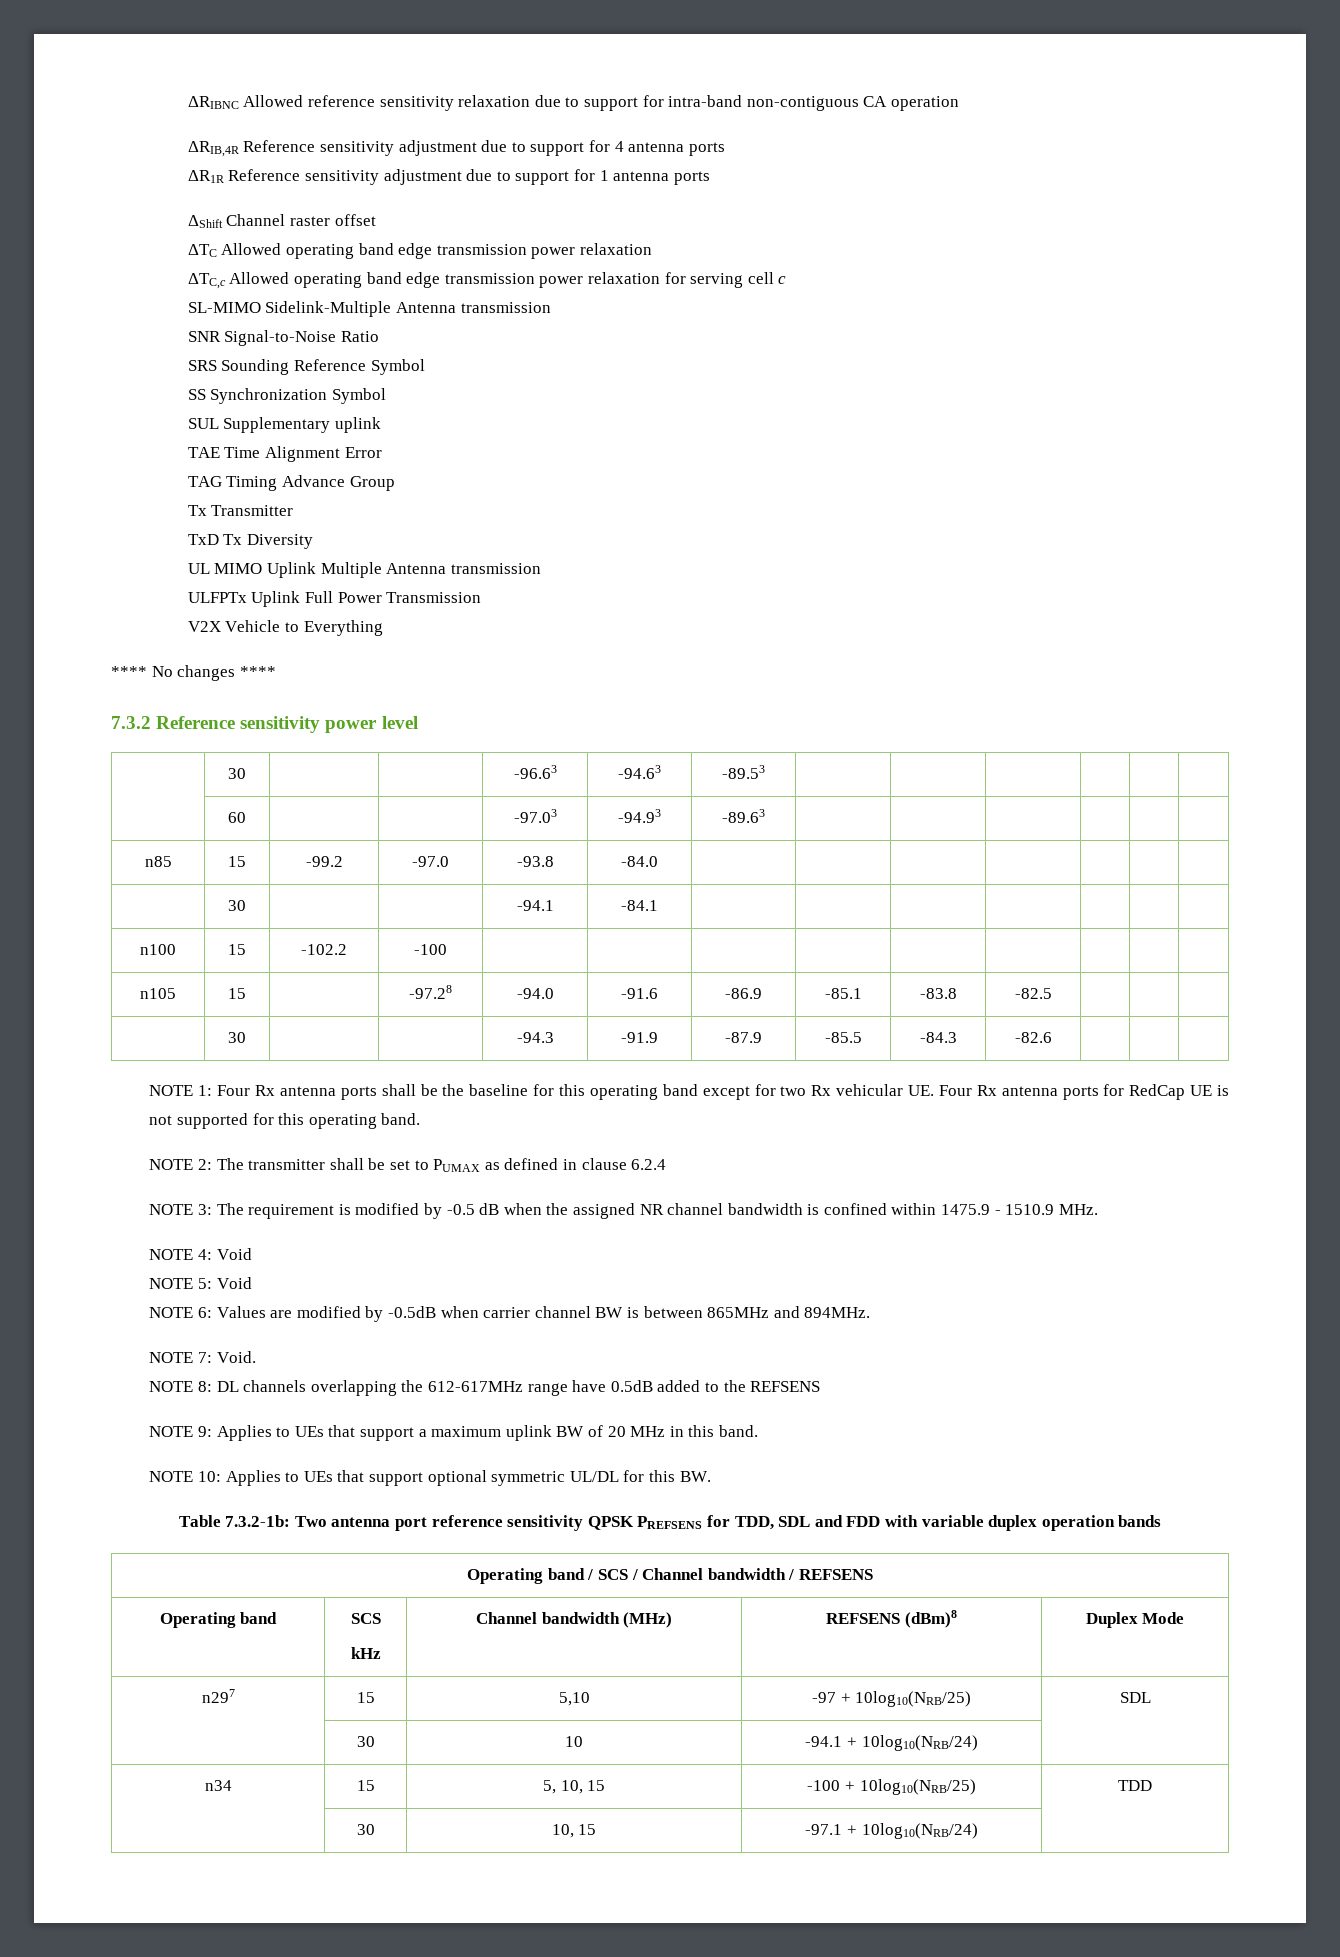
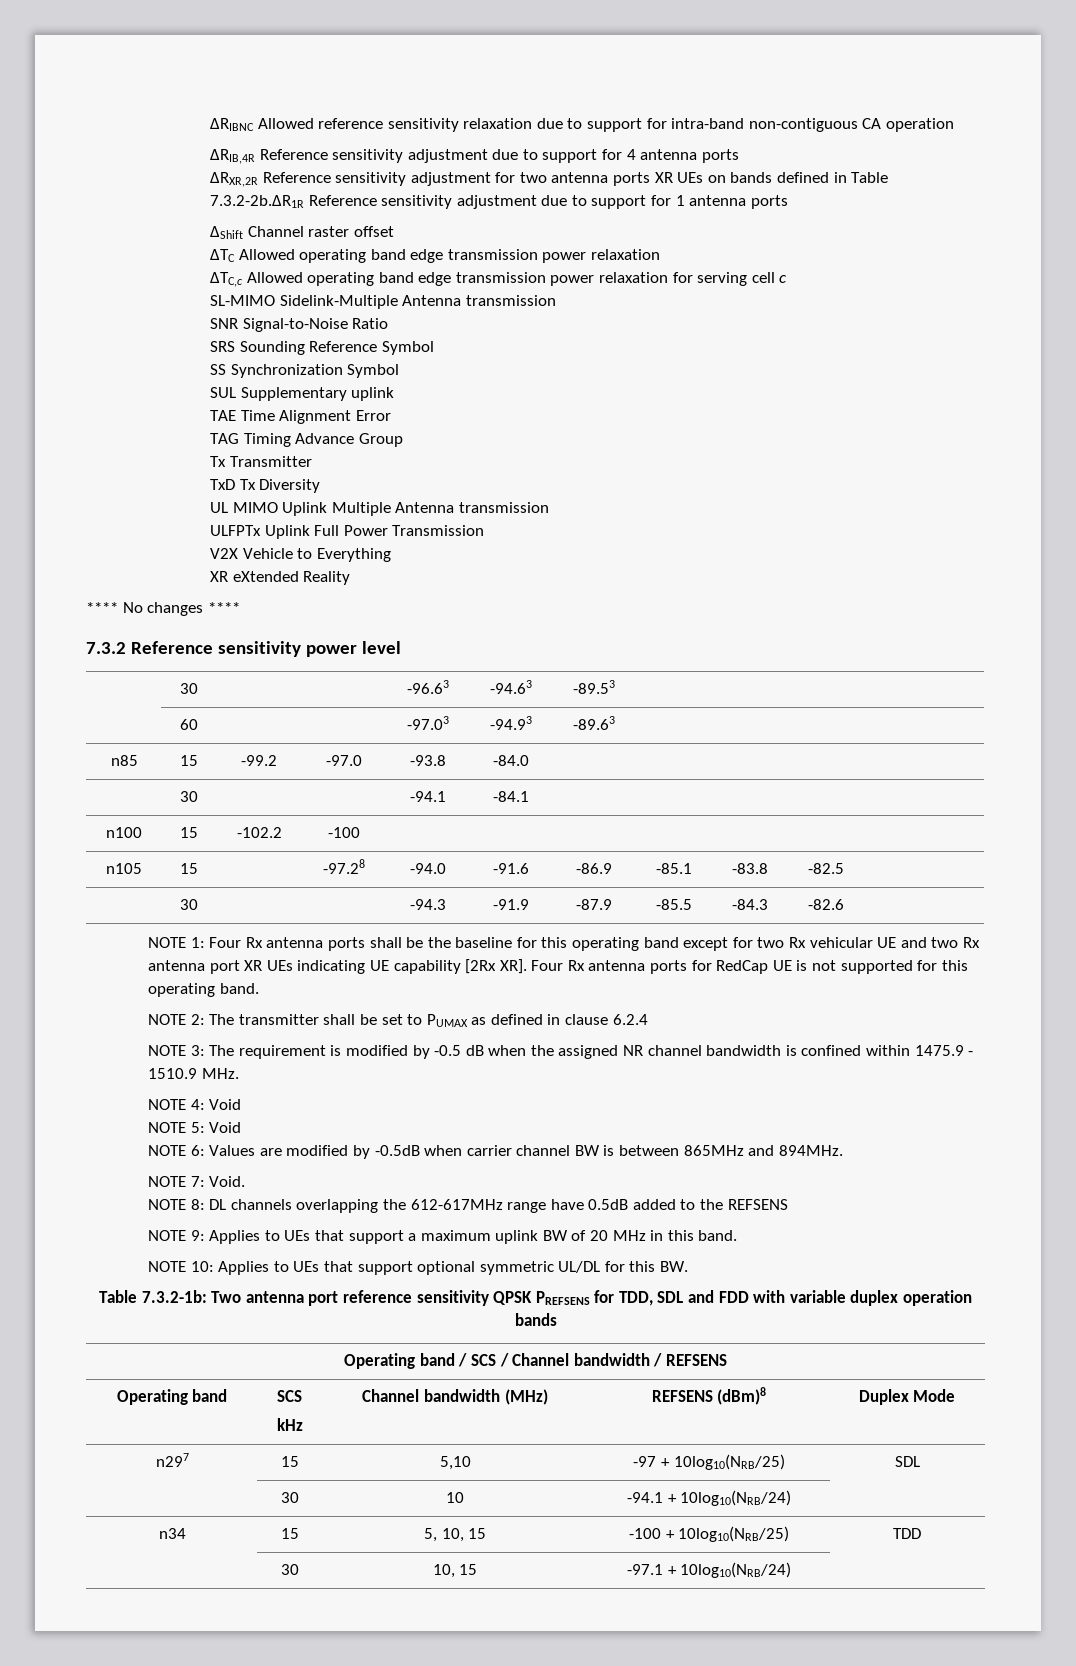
- ΔR1R Reference sensitivity adjustment due to support for 1 antenna ports
+ ΔRXR,2R Reference sensitivity adjustment for two antenna ports XR UEs on bands defined in Table 7.3.2-2b.ΔR1R Reference sensitivity adjustment due to support for 1 antenna ports
+ XR eXtended Reality
- NOTE 1: Four Rx antenna ports shall be the baseline for this operating band except for two Rx vehicular UE. Four Rx antenna ports for RedCap UE is not supported for this operating band.
+ NOTE 1: Four Rx antenna ports shall be the baseline for this operating band except for two Rx vehicular UE and two Rx antenna port XR UEs indicating UE capability [2Rx XR]. Four Rx antenna ports for RedCap UE is not supported for this operating band.

